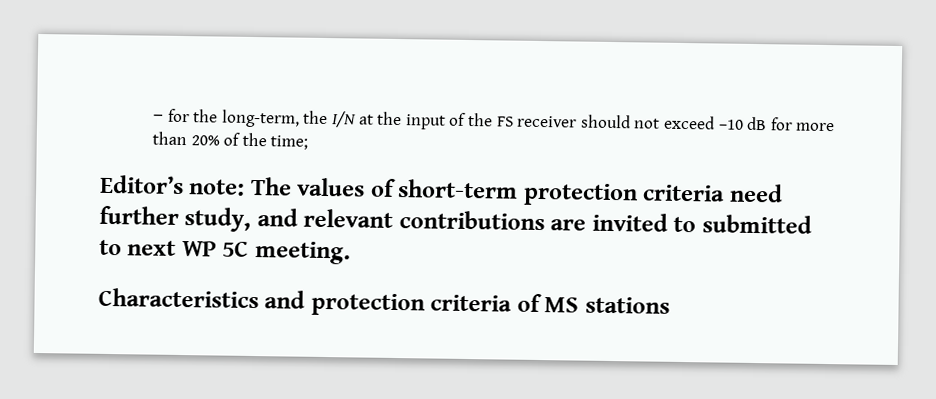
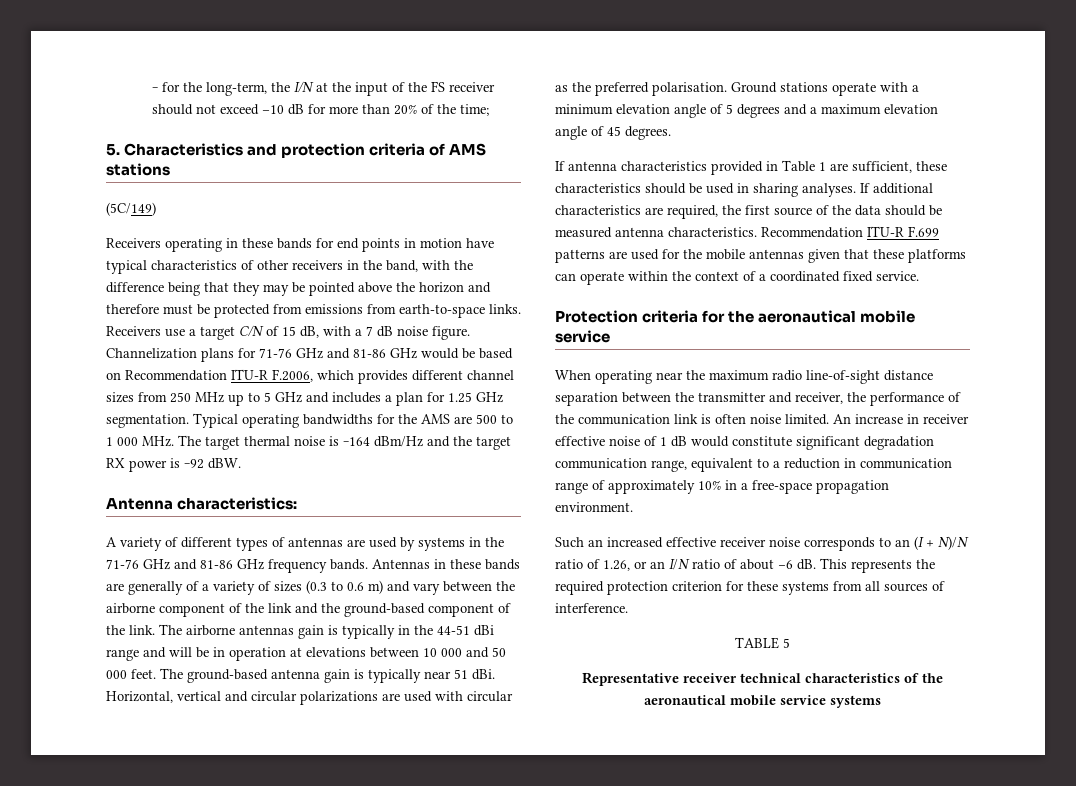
- Editor’s note: The values of short-term protection criteria need further study, and relevant contributions are invited to submitted to next WP 5C meeting.
- Characteristics and protection criteria of MS stations
+ 5. Characteristics and protection criteria of AMS stations
+ (5C/149)
+ Receivers operating in these bands for end points in motion have typical characteristics of other receivers in the band, with the difference being that they may be pointed above the horizon and therefore must be protected from emissions from earth-to-space links. Receivers use a target C/N of 15 dB, with a 7 dB noise figure. Channelization plans for 71-76 GHz and 81-86 GHz would be based on Recommendation ITU-R F.2006, which provides different channel sizes from 250 MHz up to 5 GHz and includes a plan for 1.25 GHz segmentation. Typical operating bandwidths for the AMS are 500 to 1 000 MHz. The target thermal noise is ‒164 dBm/Hz and the target RX power is ‒92 dBW.
+ Antenna characteristics:
+ A variety of different types of antennas are used by systems in the 71-76 GHz and 81-86 GHz frequency bands. Antennas in these bands are generally of a variety of sizes (0.3 to 0.6 m) and vary between the airborne component of the link and the ground-based component of the link. The airborne antennas gain is typically in the 44-51 dBi range and will be in operation at elevations between 10 000 and 50 000 feet. The ground-based antenna gain is typically near 51 dBi. Horizontal, vertical and circular polarizations are used with circular as the preferred polarisation. Ground stations operate with a minimum elevation angle of 5 degrees and a maximum elevation angle of 45 degrees.
+ If antenna characteristics provided in Table 1 are sufficient, these characteristics should be used in sharing analyses. If additional characteristics are required, the first source of the data should be measured antenna characteristics. Recommendation ITU-R F.699 patterns are used for the mobile antennas given that these platforms can operate within the context of a coordinated fixed service.
+ Protection criteria for the aeronautical mobile service
+ When operating near the maximum radio line-of-sight distance separation between the transmitter and receiver, the performance of the communication link is often noise limited. An increase in receiver effective noise of 1 dB would constitute significant degradation communication range, equivalent to a reduction in communication range of approximately 10% in a free-space propagation environment.
+ Such an increased effective receiver noise corresponds to an (I + N)/N ratio of 1.26, or an I/N ratio of about −6 dB. This represents the required protection criterion for these systems from all sources of interference.
+ TABLE 5
+ Representative receiver technical characteristics of the aeronautical mobile service systems

